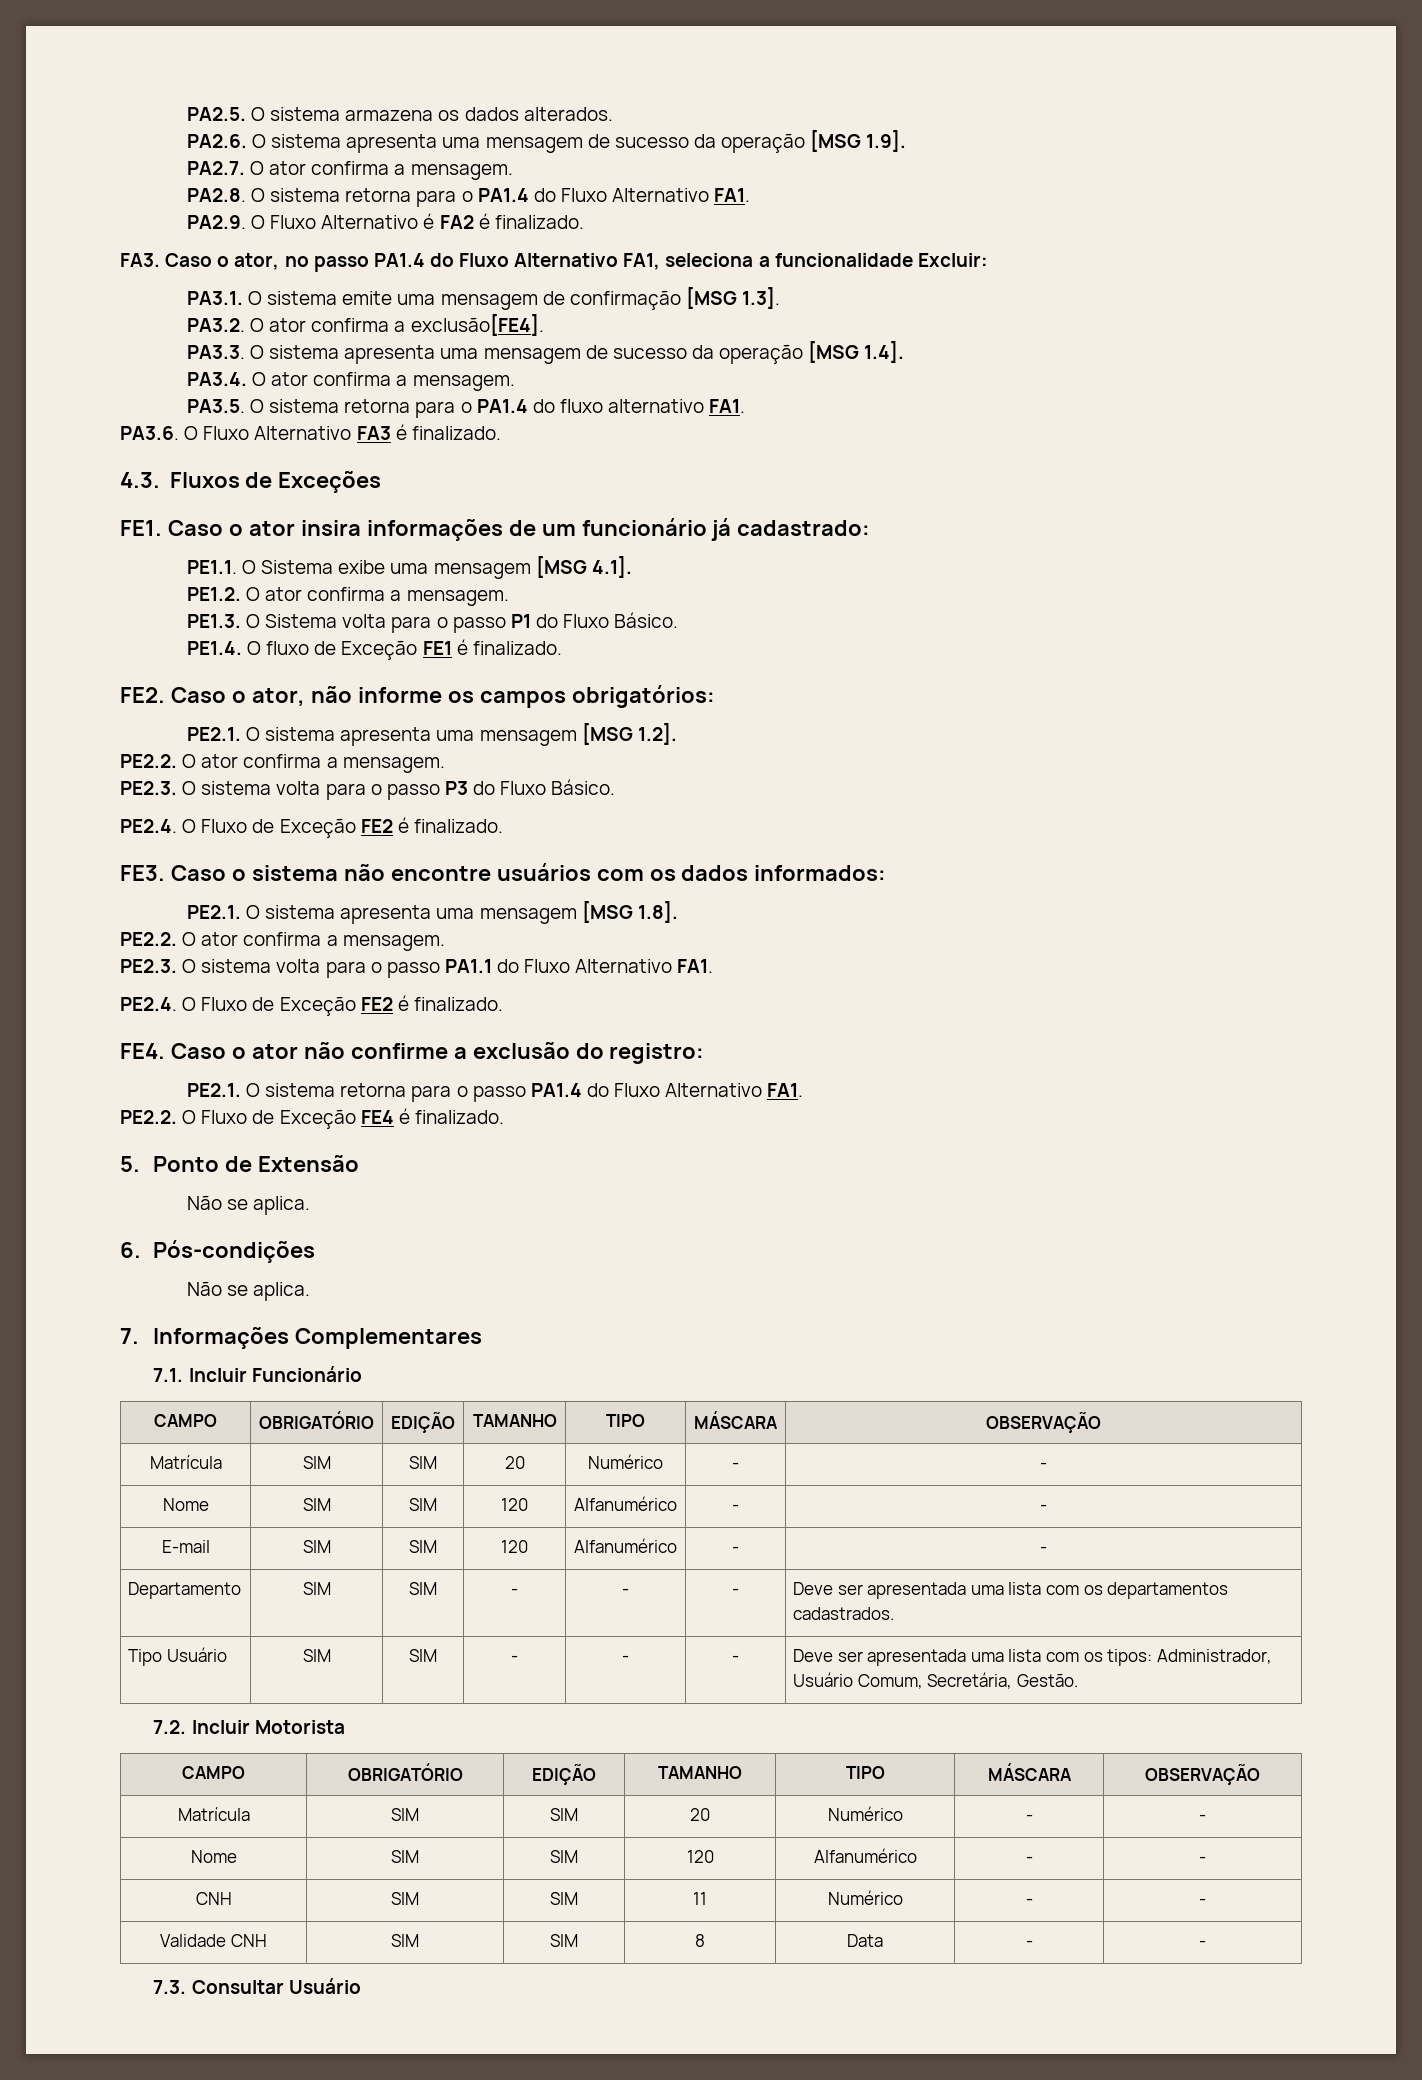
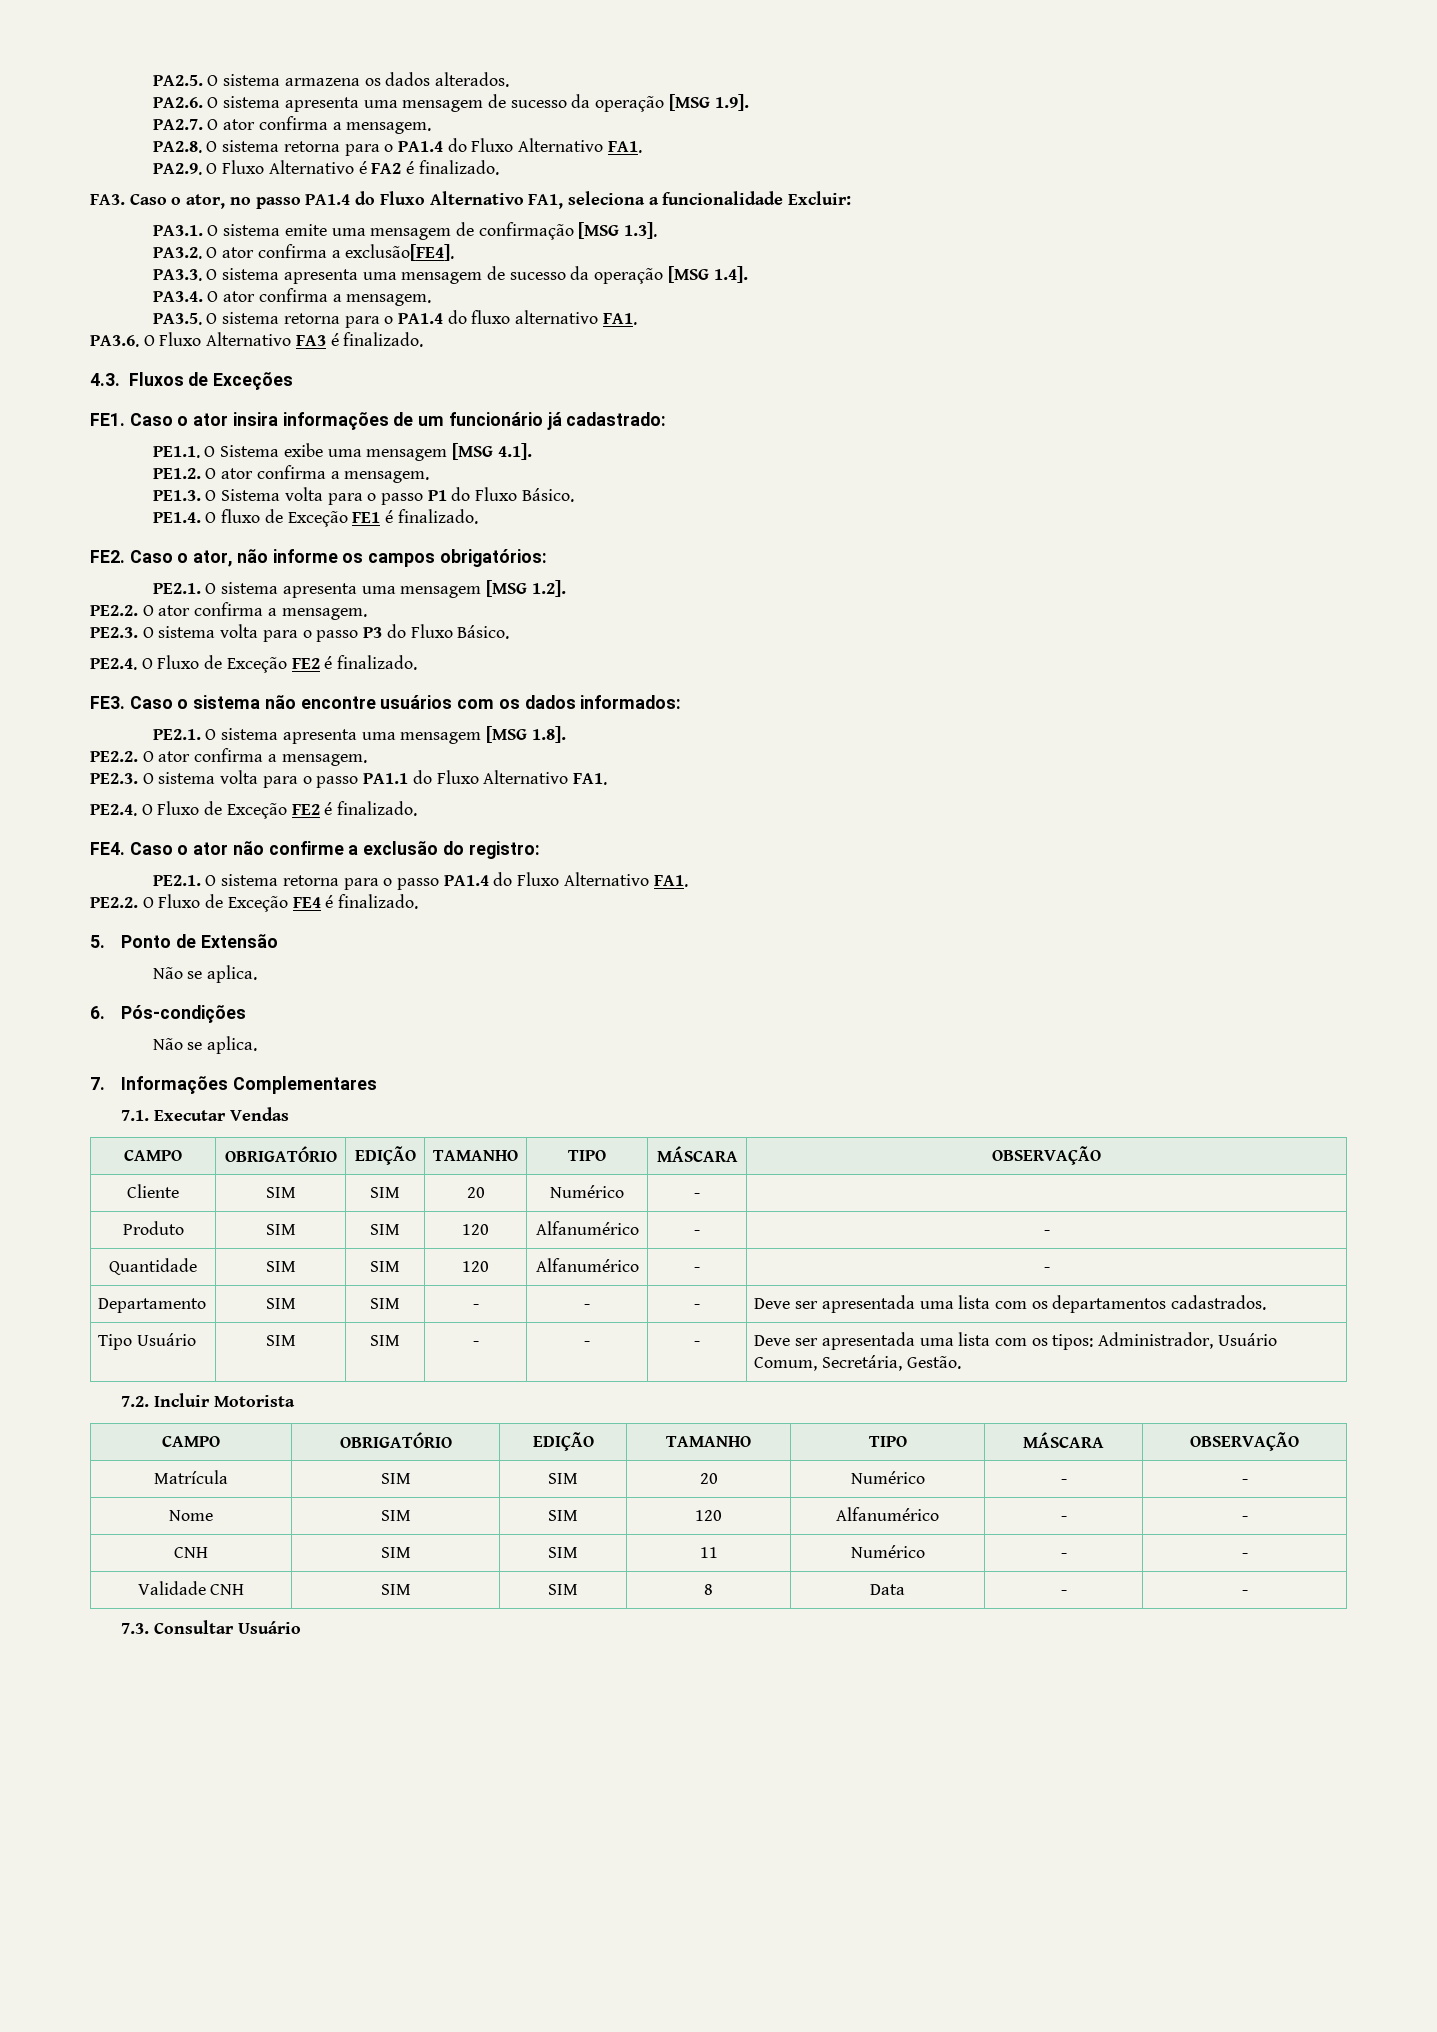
- 7.1. Incluir Funcionário
+ 7.1. Executar Vendas
  CAMPO | OBRIGATÓRIO | EDIÇÃO | TAMANHO | TIPO | MÁSCARA | OBSERVAÇÃO
- Matrícula | SIM | SIM | 20 | Numérico | - | -
- Nome | SIM | SIM | 120 | Alfanumérico | - | -
- E-mail | SIM | SIM | 120 | Alfanumérico | - | -
+ Cliente | SIM | SIM | 20 | Numérico | - |
+ Produto | SIM | SIM | 120 | Alfanumérico | - | -
+ Quantidade | SIM | SIM | 120 | Alfanumérico | - | -

